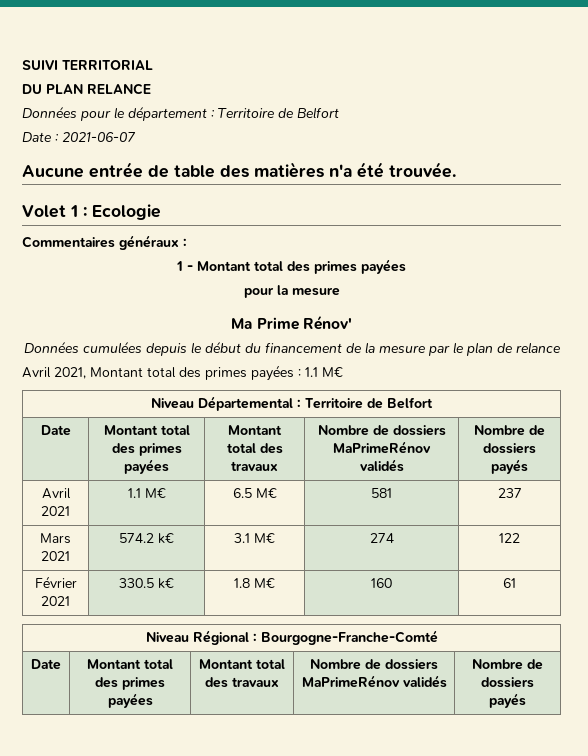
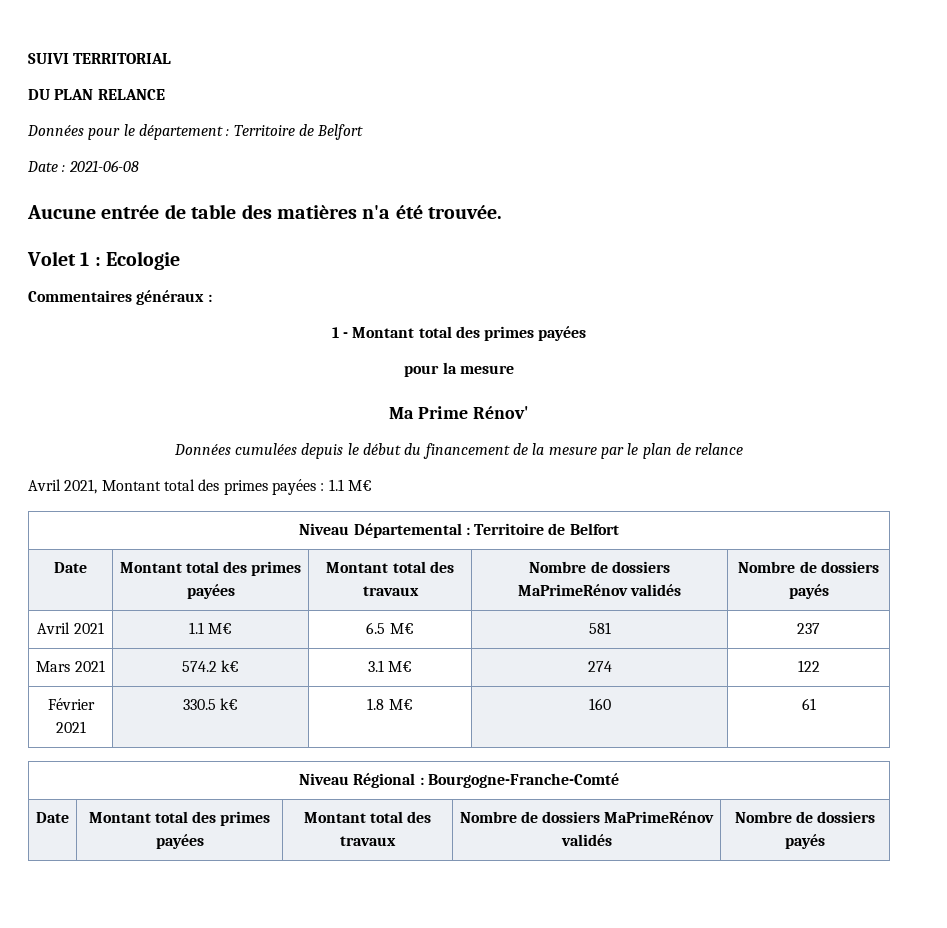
- Date : 2021-06-07
+ Date : 2021-06-08

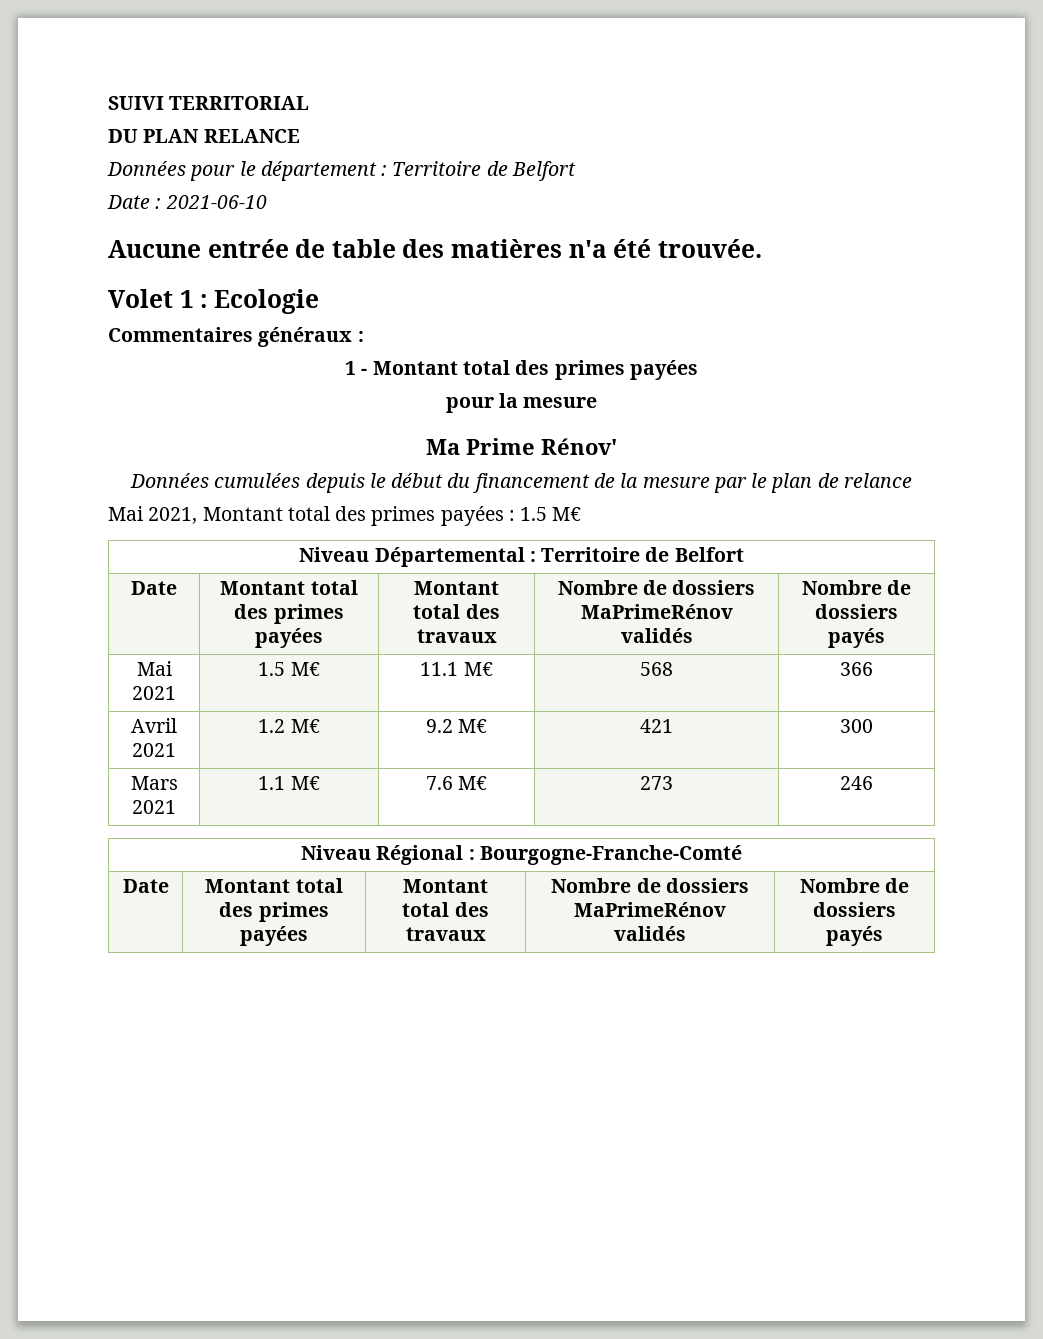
- Date : 2021-06-08
+ Date : 2021-06-10
- Avril 2021, Montant total des primes payées : 1.1 M€
+ Mai 2021, Montant total des primes payées : 1.5 M€
- Avril 2021 | 1.1 M€ | 6.5 M€ | 581 | 237
- Mars 2021 | 574.2 k€ | 3.1 M€ | 274 | 122
- Février 2021 | 330.5 k€ | 1.8 M€ | 160 | 61
+ Mai 2021 | 1.5 M€ | 11.1 M€ | 568 | 366
+ Avril 2021 | 1.2 M€ | 9.2 M€ | 421 | 300
+ Mars 2021 | 1.1 M€ | 7.6 M€ | 273 | 246

